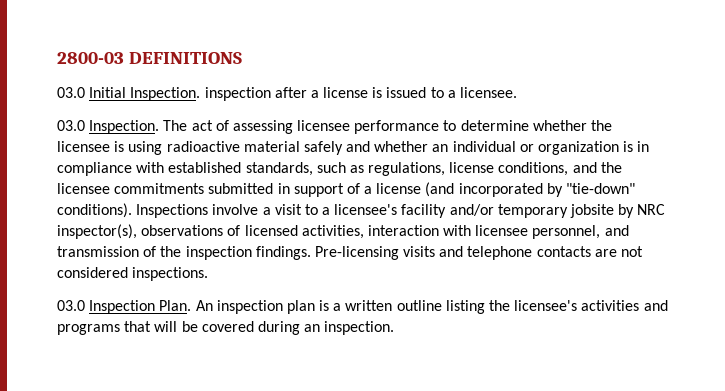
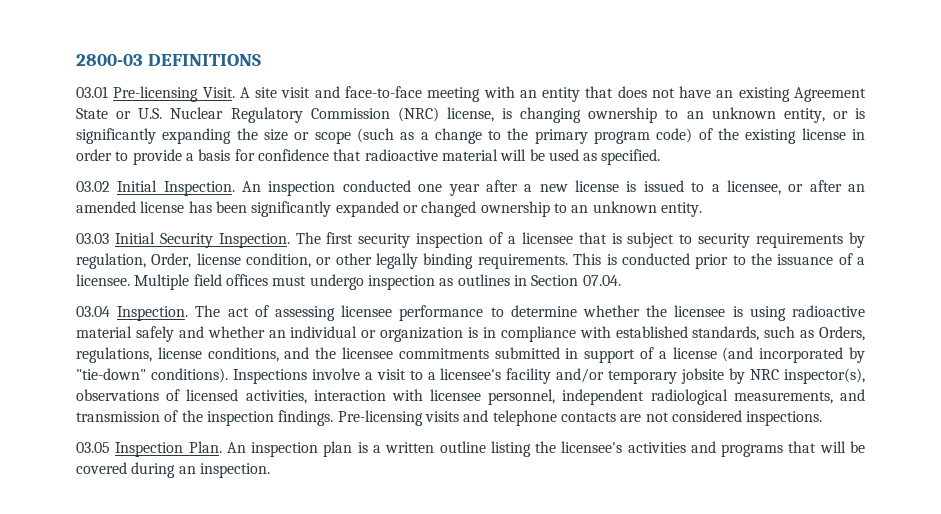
- 03.0 Initial Inspection. inspection after a license is issued to a licensee.
- 03.0 Inspection.
+ 03.01 Pre-licensing Visit. A site visit and face-to-face meeting with an entity that does not have an existing Agreement State or U.S. Nuclear Regulatory Commission (NRC) license, is changing ownership to an unknown entity, or is significantly expanding the size or scope (such as a change to the primary program code) of the existing license in order to provide a basis for confidence that radioactive material will be used as specified.
+ 03.02 Initial Inspection. An inspection conducted one year after a new license is issued to a licensee, or after an amended license has been significantly expanded or changed ownership to an unknown entity.
+ 03.03 Initial Security Inspection. The first security inspection of a licensee that is subject to security requirements by regulation, Order, license condition, or other legally binding requirements. This is conducted prior to the issuance of a licensee. Multiple field offices must undergo inspection as outlines in Section 07.04.
+ 03.04 Inspection.
- The act of assessing licensee performance to determine whether the licensee is using radioactive material safely and whether an individual or organization is in compliance with established standards, such as regulations, license conditions, and the licensee commitments submitted in support of a license (and incorporated by "tie-down" conditions).
+ The act of assessing licensee performance to determine whether the licensee is using radioactive material safely and whether an individual or organization is in compliance with established standards, such as Orders, regulations, license conditions, and the licensee commitments submitted in support of a license (and incorporated by "tie-down" conditions).
- Inspections involve a visit to a licensee's facility and/or temporary jobsite by NRC inspector(s), observations of licensed activities, interaction with licensee personnel, and transmission of the inspection findings.
+ Inspections involve a visit to a licensee's facility and/or temporary jobsite by NRC inspector(s), observations of licensed activities, interaction with licensee personnel, independent radiological measurements, and transmission of the inspection findings.
- 03.0 Inspection Plan.
+ 03.05 Inspection Plan.

